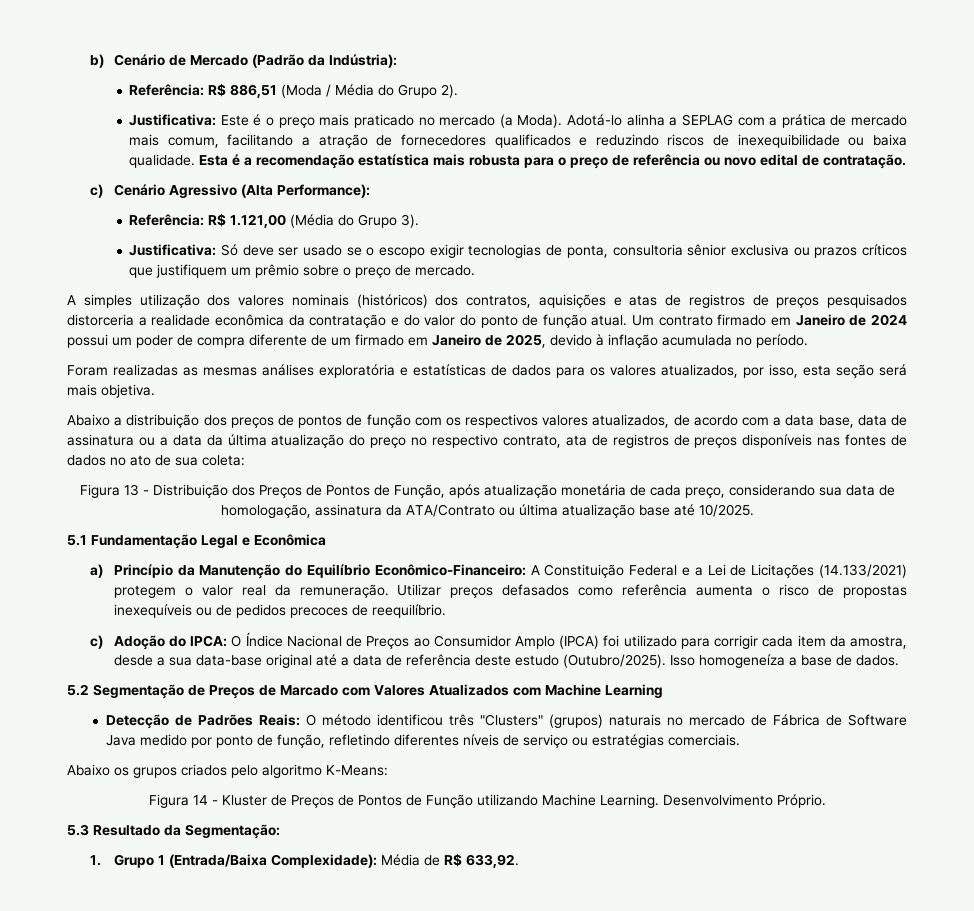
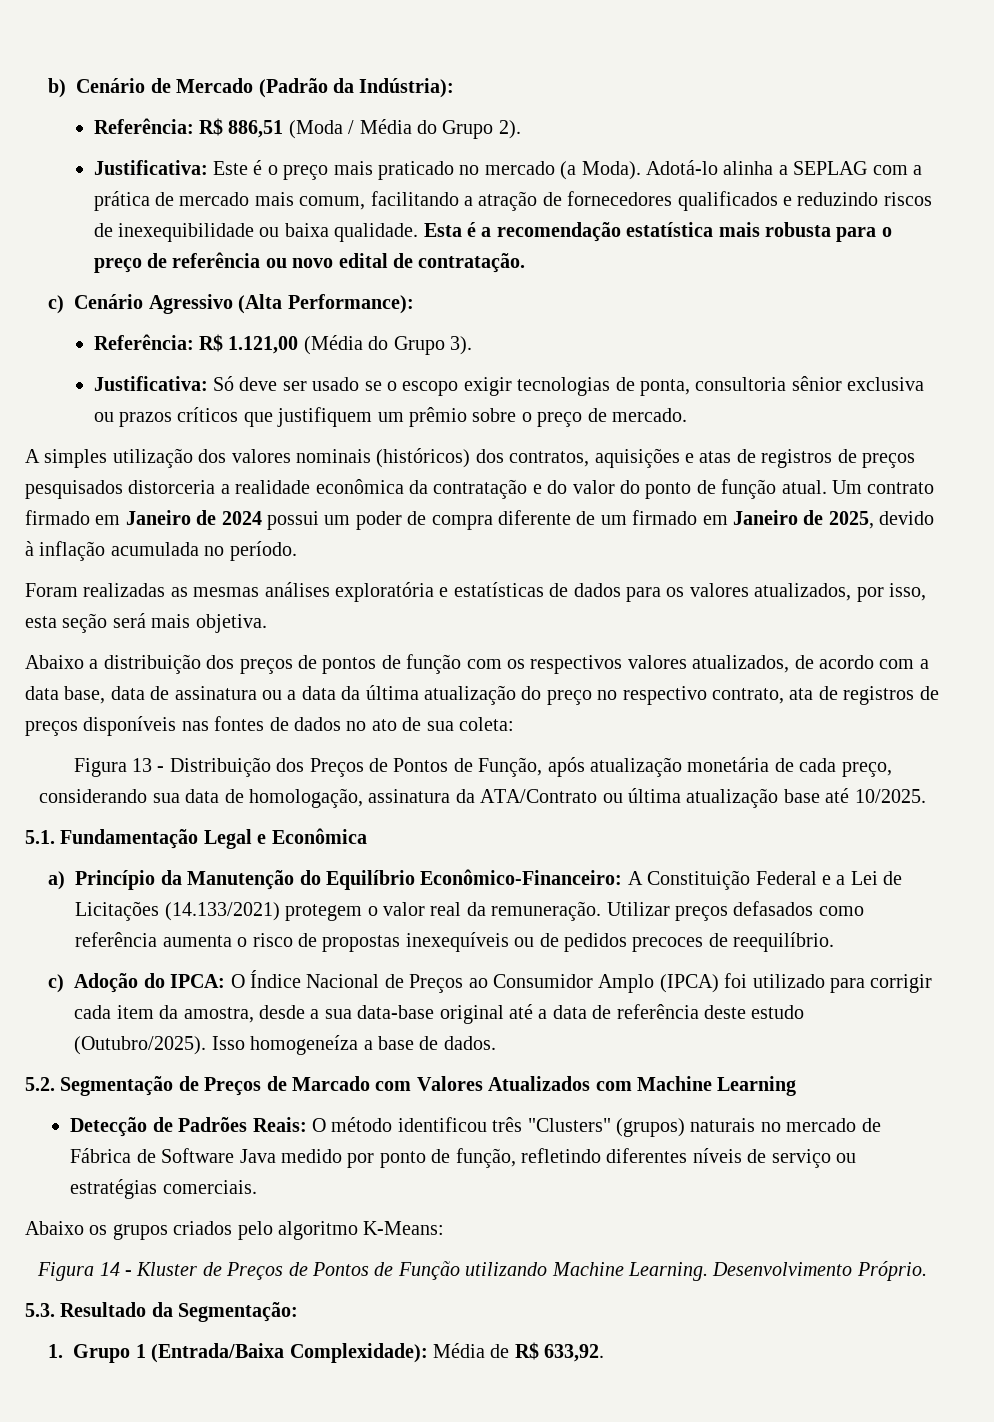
- 5.1 Fundamentação Legal e Econômica
+ 5.1. Fundamentação Legal e Econômica
- 5.2 Segmentação de Preços de Marcado com Valores Atualizados com Machine Learning
+ 5.2. Segmentação de Preços de Marcado com Valores Atualizados com Machine Learning
- 5.3 Resultado da Segmentação:
+ 5.3. Resultado da Segmentação:

